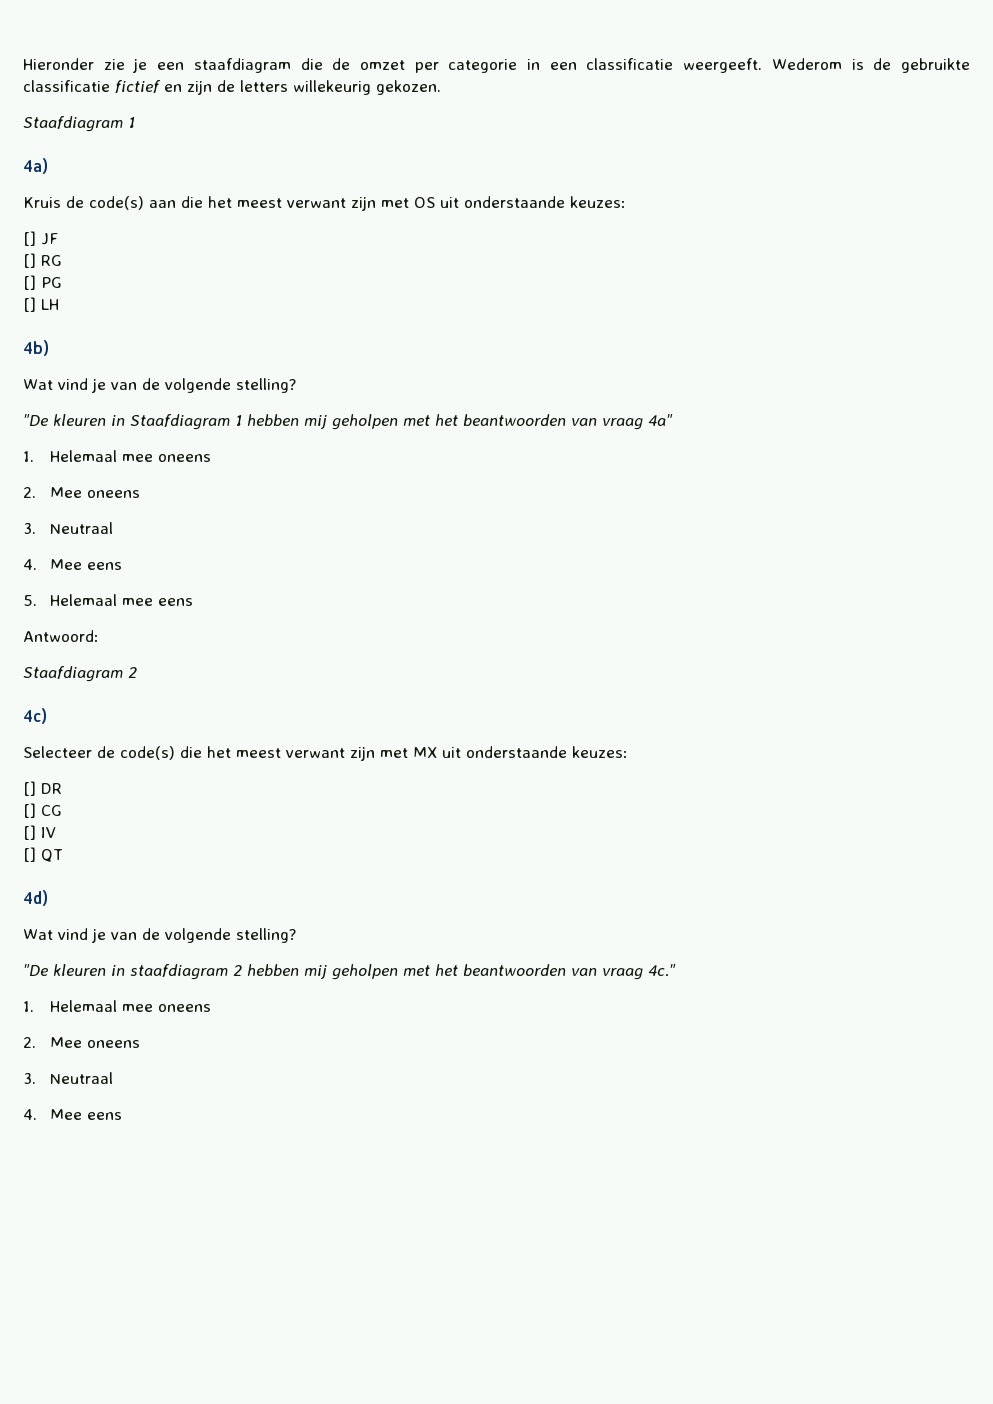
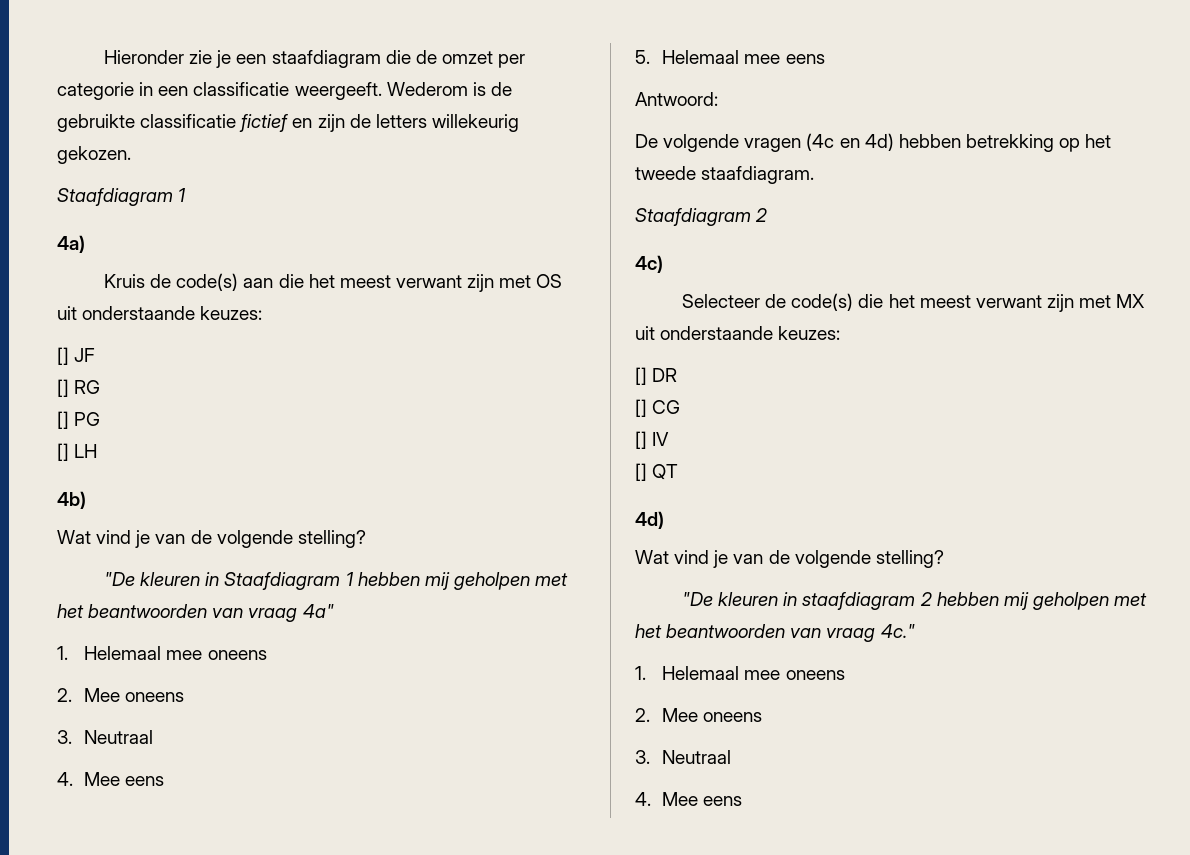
+ De volgende vragen (4c en 4d) hebben betrekking op het tweede staafdiagram.

